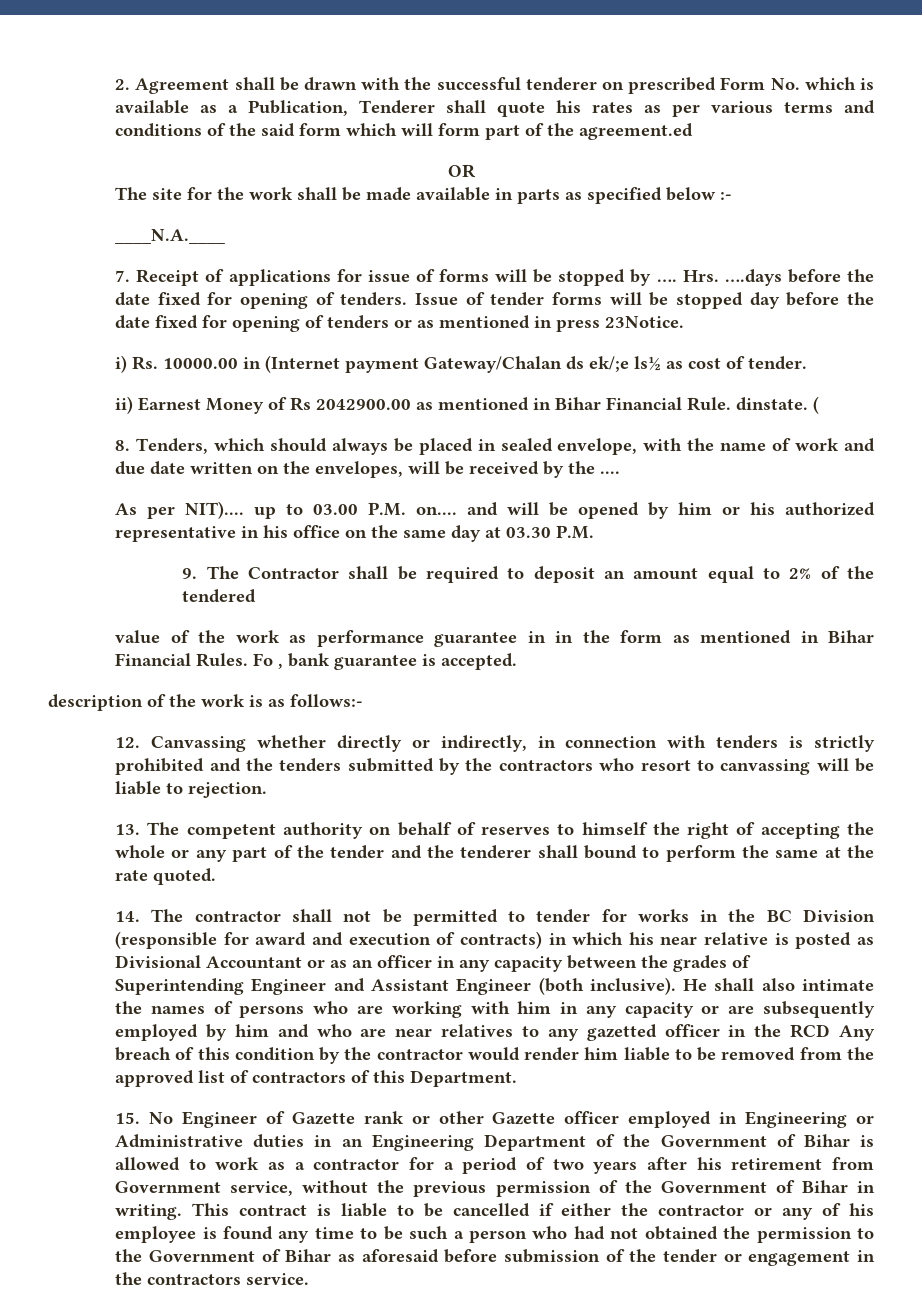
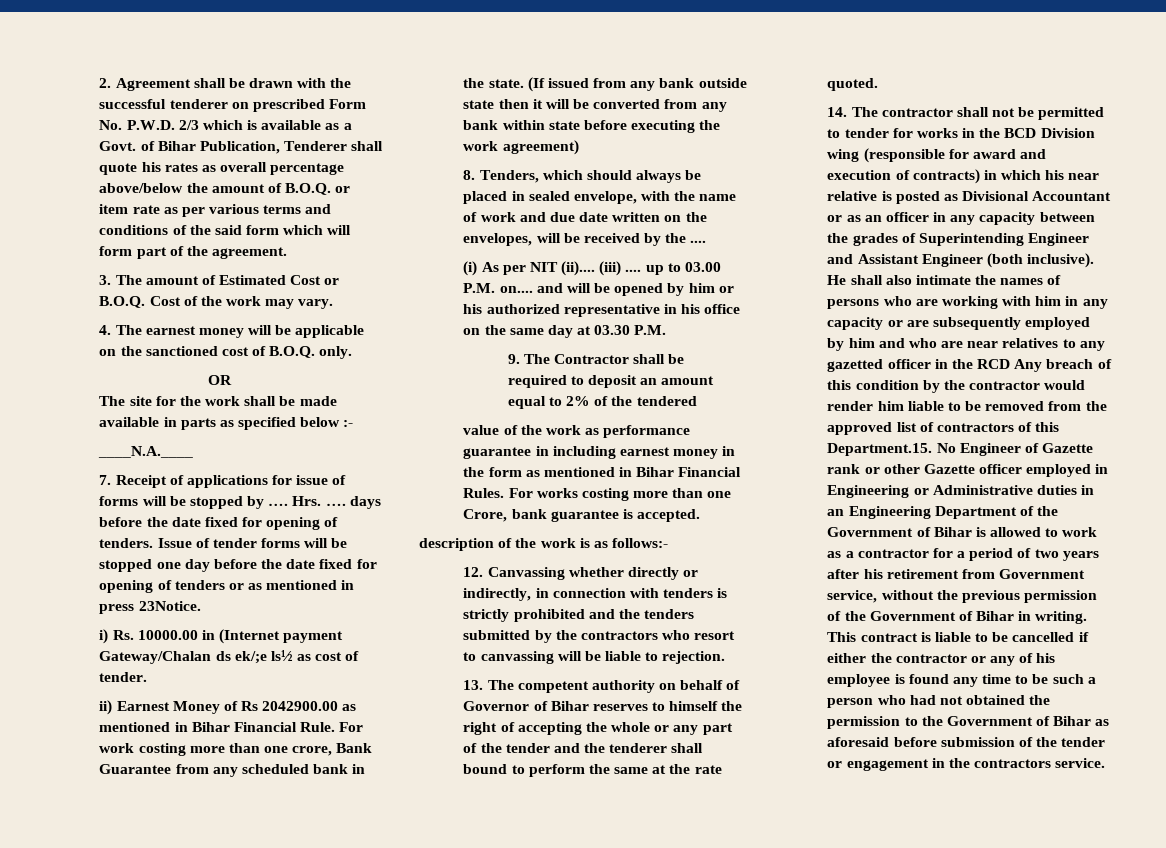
- 2. Agreement shall be drawn with the successful tenderer on prescribed Form No. which is available as a Publication, Tenderer shall quote his rates as per various terms and conditions of the said form which will form part of the agreement.ed
+ 2. Agreement shall be drawn with the successful tenderer on prescribed Form No. P.W.D. 2/3 which is available as a Govt. of Bihar Publication, Tenderer shall quote his rates as overall percentage above/below the amount of B.O.Q. or item rate as per various terms and conditions of the said form which will form part of the agreement.
+ 3. The amount of Estimated Cost or B.O.Q. Cost of the work may vary.
+ 4. The earnest money will be applicable on the sanctioned cost of B.O.Q. only.
- Hrs. ….days before the date fixed for opening of tenders.
+ Hrs. …. days before the date fixed for opening of tenders.
- Issue of tender forms will be stopped day before the date fixed for opening of tenders or as mentioned in press 23Notice.
+ Issue of tender forms will be stopped one day before the date fixed for opening of tenders or as mentioned in press 23Notice.
- ii) Earnest Money of Rs 2042900.00 as mentioned in Bihar Financial Rule. dinstate. (
+ ii) Earnest Money of Rs 2042900.00 as mentioned in Bihar Financial Rule. For work costing more than one crore, Bank Guarantee from any scheduled bank in the state. (If issued from any bank outside state then it will be converted from any bank within state before executing the work agreement)
- As per NIT).... up to 03.00 P.M. on.... and will be opened by him or his authorized representative in his office on the same day at 03.30 P.M.
+ (i) As per NIT (ii).... (iii) .... up to 03.00 P.M. on.... and will be opened by him or his authorized representative in his office on the same day at 03.30 P.M.
- value of the work as performance guarantee in in the form as mentioned in Bihar Financial Rules.
+ value of the work as performance guarantee in including earnest money in the form as mentioned in Bihar Financial Rules.
- Fo , bank guarantee is accepted.
+ For works costing more than one Crore, bank guarantee is accepted.
- 13. The competent authority on behalf of reserves to himself the right of accepting the whole or any part of the tender and the tenderer shall bound to perform the same at the rate quoted.
+ 13. The competent authority on behalf of Governor of Bihar reserves to himself the right of accepting the whole or any part of the tender and the tenderer shall bound to perform the same at the rate quoted.
- 14. The contractor shall not be permitted to tender for works in the BC Division (responsible for award and execution of contracts) in which his near relative is posted as Divisional Accountant or as an officer in any capacity between the grades of Superintending Engineer and Assistant Engineer (both inclusive).
+ 14. The contractor shall not be permitted to tender for works in the BCD Division wing (responsible for award and execution of contracts) in which his near relative is posted as Divisional Accountant or as an officer in any capacity between the grades of Superintending Engineer and Assistant Engineer (both inclusive).
- He shall also intimate the names of persons who are working with him in any capacity or are subsequently employed by him and who are near relatives to any gazetted officer in the RCD Any breach of this condition by the contractor would render him liable to be removed from the approved list of contractors of this Department.
- 15. No Engineer of Gazette rank or other Gazette officer employed in Engineering or Administrative duties in an Engineering Department of the Government of Bihar is allowed to work as a contractor for a period of two years after his retirement from Government service, without the previous permission of the Government of Bihar in writing.
+ He shall also intimate the names of persons who are working with him in any capacity or are subsequently employed by him and who are near relatives to any gazetted officer in the RCD Any breach of this condition by the contractor would render him liable to be removed from the approved list of contractors of this Department.15. No Engineer of Gazette rank or other Gazette officer employed in Engineering or Administrative duties in an Engineering Department of the Government of Bihar is allowed to work as a contractor for a period of two years after his retirement from Government service, without the previous permission of the Government of Bihar in writing.

